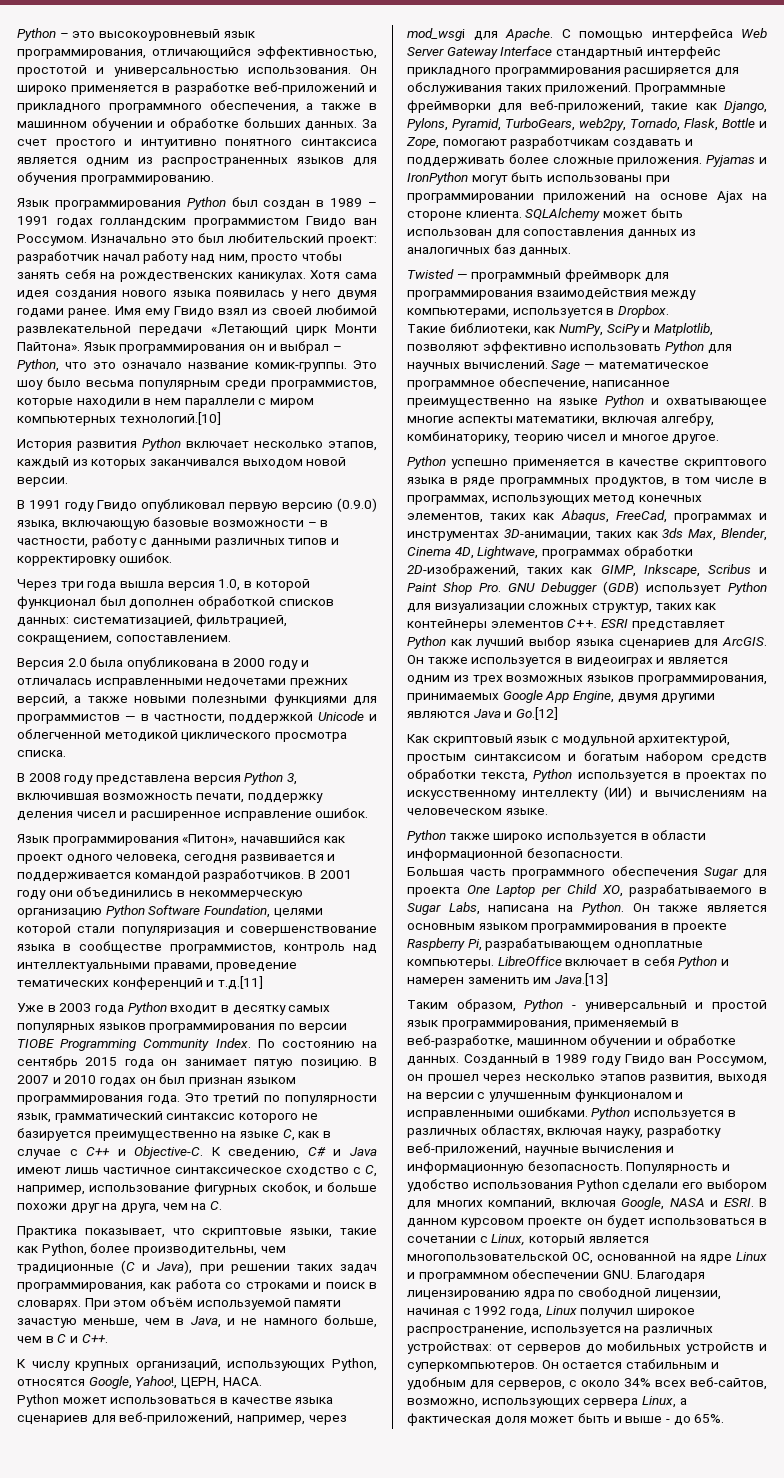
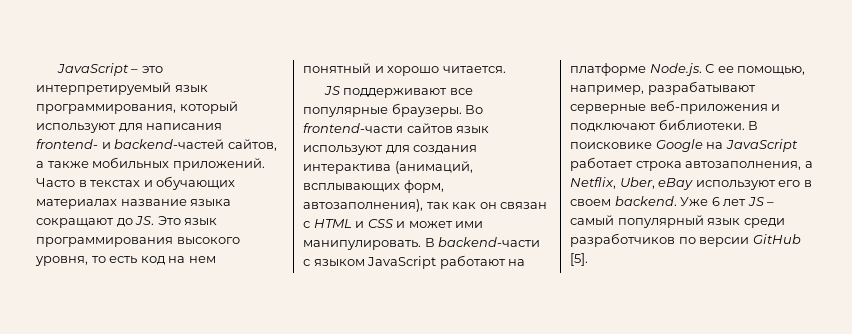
- Python – это высокоуровневый язык программирования, отличающийся эффективностью, простотой и универсальностью использования. Он широко применяется в разработке веб-приложений и прикладного программного обеспечения, а также в машинном обучении и обработке больших данных. За счет простого и интуитивно понятного синтаксиса является одним из распространенных языков для обучения программированию.
- Язык программирования Python был создан в 1989 – 1991 годах голландским программистом Гвидо ван Россумом. Изначально это был любительский проект: разработчик начал работу над ним, просто чтобы занять себя на рождественских каникулах. Хотя сама идея создания нового языка появилась у него двумя годами ранее. Имя ему Гвидо взял из своей любимой развлекательной передачи «Летающий цирк Монти Пайтона». Язык программирования он и выбрал – Python, что это означало название комик-группы. Это шоу было весьма популярным среди программистов, которые находили в нем параллели с миром компьютерных технологий.[10]
- История развития Python включает несколько этапов, каждый из которых заканчивался выходом новой версии.
- В 1991 году Гвидо опубликовал первую версию (0.9.0) языка, включающую базовые возможности – в частности, работу с данными различных типов и корректировку ошибок.
- Через три года вышла версия 1.0, в которой функционал был дополнен обработкой списков данных: систематизацией, фильтрацией, сокращением, сопоставлением.
- Версия 2.0 была опубликована в 2000 году и отличалась исправленными недочетами прежних версий, а также новыми полезными функциями для программистов — в частности, поддержкой Unicode и облегченной методикой циклического просмотра списка.
- В 2008 году представлена версия Python 3, включившая возможность печати, поддержку деления чисел и расширенное исправление ошибок.
- Язык программирования «Питон», начавшийся как проект одного человека, сегодня развивается и поддерживается командой разработчиков. В 2001 году они объединились в некоммерческую организацию Python Software Foundation, целями которой стали популяризация и совершенствование языка в сообществе программистов, контроль над интеллектуальными правами, проведение тематических конференций и т.д.[11]
- Уже в 2003 года Python входит в десятку самых популярных языков программирования по версии TIOBE Programming Community Index. По состоянию на сентябрь 2015 года он занимает пятую позицию. В 2007 и 2010 годах он был признан языком программирования года. Это третий по популярности язык, грамматический синтаксис которого не базируется преимущественно на языке C, как в случае с C++ и Objective-C. К сведению, C# и Java имеют лишь частичное синтаксическое сходство с C, например, использование фигурных скобок, и больше похожи друг на друга, чем на C.
- Практика показывает, что скриптовые языки, такие как Python, более производительны, чем традиционные (C и Java), при решении таких задач программирования, как работа со строками и поиск в словарях. При этом объём используемой памяти зачастую меньше, чем в Java, и не намного больше, чем в C и C++.
- К числу крупных организаций, использующих Python, относятся Google, Yahoo!, ЦЕРН, НАСА.
- Python может использоваться в качестве языка сценариев для веб-приложений, например, через mod_wsgi для Apache. С помощью интерфейса Web Server Gateway Interface стандартный интерфейс прикладного программирования расширяется для обслуживания таких приложений. Программные фреймворки для веб-приложений, такие как Django, Pylons, Pyramid, TurboGears, web2py, Tornado, Flask, Bottle и Zope, помогают разработчикам создавать и поддерживать более сложные приложения. Pyjamas и IronPython могут быть использованы при программировании приложений на основе Ajax на стороне клиента. SQLAlchemy может быть использован для сопоставления данных из аналогичных баз данных.
- Twisted — программный фреймворк для программирования взаимодействия между компьютерами, используется в Dropbox.
- Такие библиотеки, как NumPy, SciPy и Matplotlib, позволяют эффективно использовать Python для научных вычислений. Sage — математическое программное обеспечение, написанное преимущественно на языке Python и охватывающее многие аспекты математики, включая алгебру, комбинаторику, теорию чисел и многое другое.
- Python успешно применяется в качестве скриптового языка в ряде программных продуктов, в том числе в программах, использующих метод конечных элементов, таких как Abaqus, FreeCad, программах и инструментах 3D-анимации, таких как 3ds Max, Blender, Cinema 4D, Lightwave, программах обработки 2D-изображений, таких как GIMP, Inkscape, Scribus и Paint Shop Pro. GNU Debugger (GDB) использует Python для визуализации сложных структур, таких как контейнеры элементов C++. ESRI представляет Python как лучший выбор языка сценариев для ArcGIS. Он также используется в видеоиграх и является одним из трех возможных языков программирования, принимаемых Google App Engine, двумя другими являются Java и Go.[12]
- Как скриптовый язык с модульной архитектурой, простым синтаксисом и богатым набором средств обработки текста, Python используется в проектах по искусственному интеллекту (ИИ) и вычислениям на человеческом языке.
- Python также широко используется в области информационной безопасности.
- Большая часть программного обеспечения Sugar для проекта One Laptop per Child XO, разрабатываемого в Sugar Labs, написана на Python. Он также является основным языком программирования в проекте Raspberry Pi, разрабатывающем одноплатные компьютеры. LibreOffice включает в себя Python и намерен заменить им Java.[13]
- Таким образом, Python - универсальный и простой язык программирования, применяемый в веб-разработке, машинном обучении и обработке данных. Созданный в 1989 году Гвидо ван Россумом, он прошел через несколько этапов развития, выходя на версии с улучшенным функционалом и исправленными ошибками. Python используется в различных областях, включая науку, разработку веб-приложений, научные вычисления и информационную безопасность. Популярность и удобство использования Python сделали его выбором для многих компаний, включая Google, NASA и ESRI. В данном курсовом проекте он будет использоваться в сочетании с Linux, который является многопользовательской ОС, основанной на ядре Linux и программном обеспечении GNU. Благодаря лицензированию ядра по свободной лицензии, начиная с 1992 года, Linux получил широкое распространение, используется на различных устройствах: от серверов до мобильных устройств и суперкомпьютеров. Он остается стабильным и удобным для серверов, с около 34% всех веб-сайтов, возможно, использующих сервера Linux, а фактическая доля может быть и выше - до 65%.
+ JavaScript – это интерпретируемый язык программирования, который используют для написания frontend- и backend-частей сайтов, а также мобильных приложений. Часто в текстах и обучающих материалах название языка сокращают до JS. Это язык программирования высокого уровня, то есть код на нем понятный и хорошо читается.
+ JS поддерживают все популярные браузеры. Во frontend-части сайтов язык используют для создания интерактива (анимаций, всплывающих форм, автозаполнения), так как он связан с HTML и CSS и может ими манипулировать. В backend-части с языком JavaScript работают на платформе Node.js. С ее помощью, например, разрабатывают серверные веб-приложения и подключают библиотеки. В поисковике Google на JavaScript работает строка автозаполнения, а Netflix, Uber, eBay используют его в своем backend. Уже 6 лет JS – самый популярный язык среди разработчиков по версии GitHub [5].

